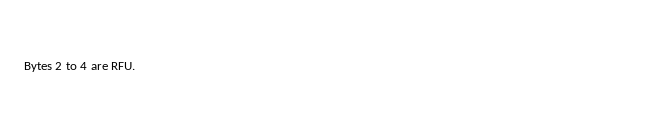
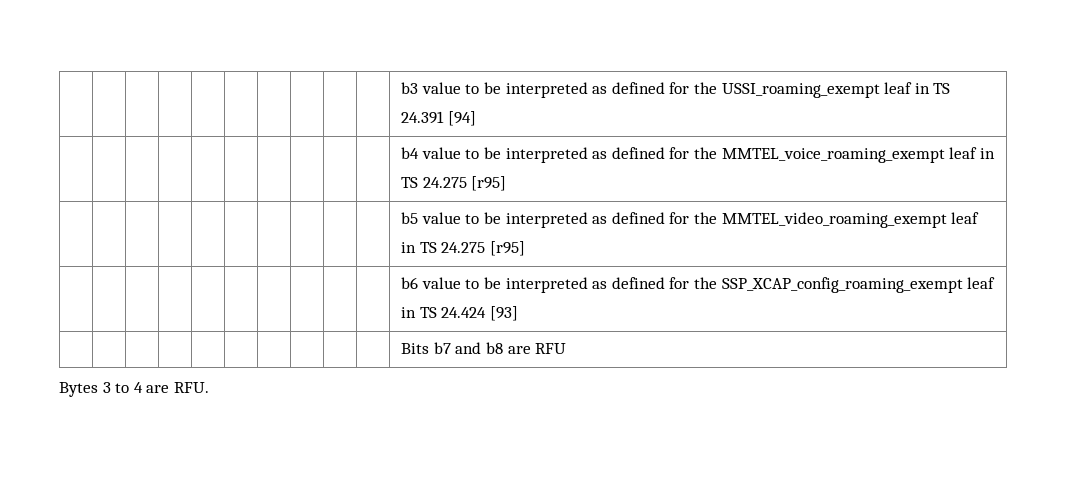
- Bytes 2 to 4 are RFU.
+ | | | | | | | | | | b3 value to be interpreted as defined for the USSI_roaming_exempt leaf in TS 24.391 [94]
+ | | | | | | | | | | b4 value to be interpreted as defined for the MMTEL_voice_roaming_exempt leaf in TS 24.275 [r95]
+ | | | | | | | | | | b5 value to be interpreted as defined for the MMTEL_video_roaming_exempt leaf in TS 24.275 [r95]
+ | | | | | | | | | | b6 value to be interpreted as defined for the SSP_XCAP_config_roaming_exempt leaf in TS 24.424 [93]
+ | | | | | | | | | | Bits b7 and b8 are RFU
+ Bytes 3 to 4 are RFU.

